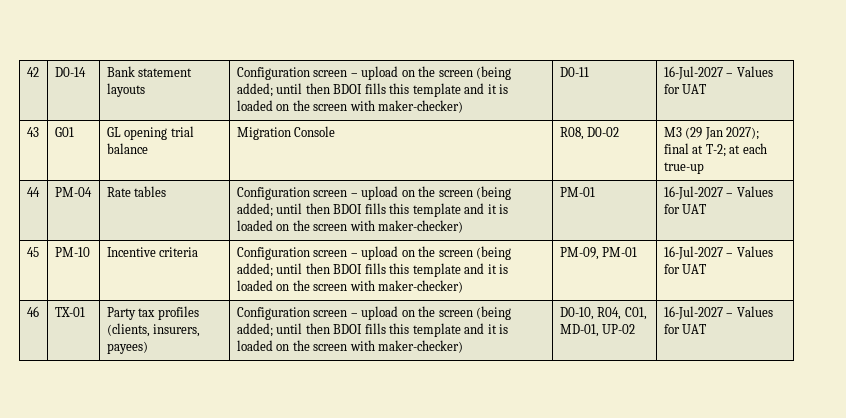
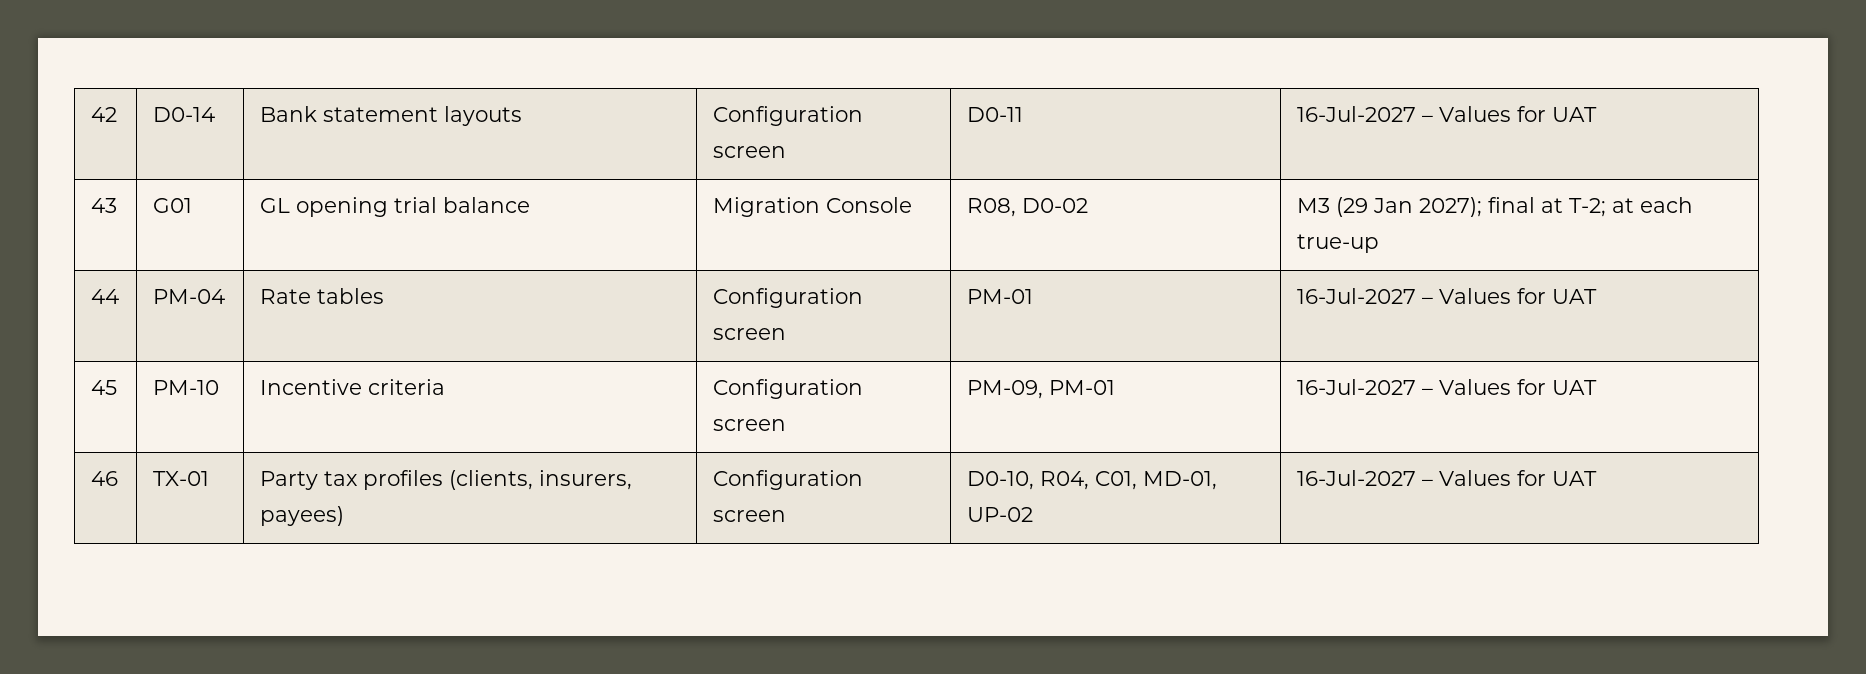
- 42 | D0-14 | Bank statement layouts | Configuration screen – upload on the screen (being added; until then BDOI fills this template and it is loaded on the screen with maker-checker) | D0-11 | 16-Jul-2027 – Values for UAT
+ 42 | D0-14 | Bank statement layouts | Configuration screen | D0-11 | 16-Jul-2027 – Values for UAT
- 44 | PM-04 | Rate tables | Configuration screen – upload on the screen (being added; until then BDOI fills this template and it is loaded on the screen with maker-checker) | PM-01 | 16-Jul-2027 – Values for UAT
+ 44 | PM-04 | Rate tables | Configuration screen | PM-01 | 16-Jul-2027 – Values for UAT
- 45 | PM-10 | Incentive criteria | Configuration screen – upload on the screen (being added; until then BDOI fills this template and it is loaded on the screen with maker-checker) | PM-09, PM-01 | 16-Jul-2027 – Values for UAT
+ 45 | PM-10 | Incentive criteria | Configuration screen | PM-09, PM-01 | 16-Jul-2027 – Values for UAT
- Party tax profiles (clients, insurers, payees) | Configuration screen – upload on the screen (being added; until then BDOI fills this template and it is loaded on the screen with maker-checker)
+ Party tax profiles (clients, insurers, payees) | Configuration screen

